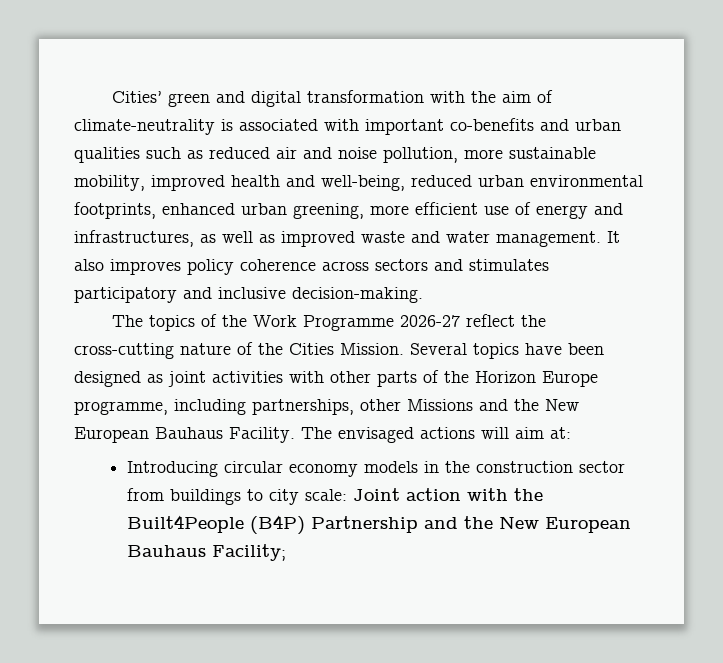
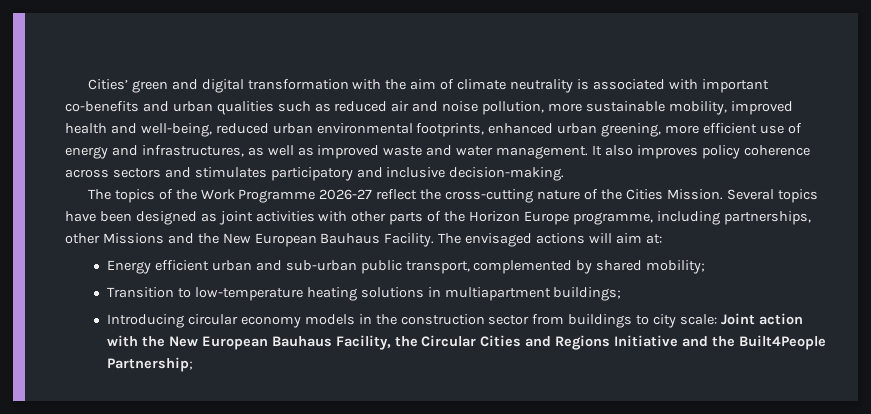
- Cities’ green and digital transformation with the aim of climate-neutrality is associated with important co-benefits and urban qualities such as reduced air and noise pollution, more sustainable mobility, improved health and well-being, reduced urban environmental footprints, enhanced urban greening, more efficient use of energy and infrastructures, as well as improved waste and water management.
+ Cities’ green and digital transformation with the aim of climate neutrality is associated with important co-benefits and urban qualities such as reduced air and noise pollution, more sustainable mobility, improved health and well-being, reduced urban environmental footprints, enhanced urban greening, more efficient use of energy and infrastructures, as well as improved waste and water management.
+ Energy efficient urban and sub-urban public transport, complemented by shared mobility;
+ Transition to low-temperature heating solutions in multiapartment buildings;
- Introducing circular economy models in the construction sector from buildings to city scale: Joint action with the Built4People (B4P) Partnership and the New European Bauhaus Facility;
+ Introducing circular economy models in the construction sector from buildings to city scale: Joint action with the New European Bauhaus Facility, the Circular Cities and Regions Initiative and the Built4People Partnership;

